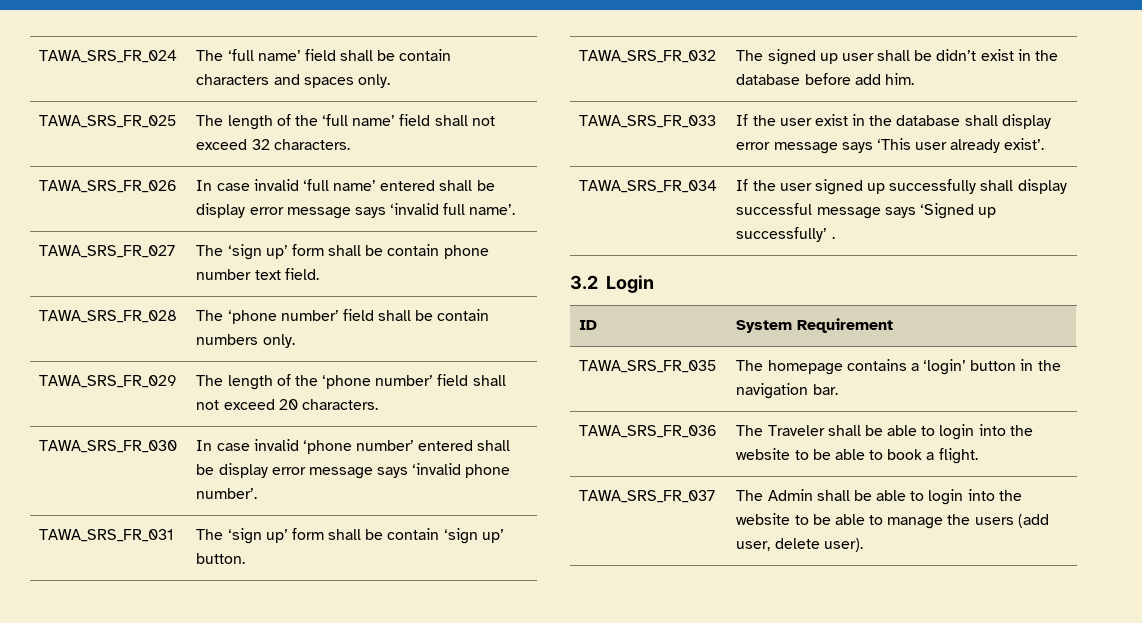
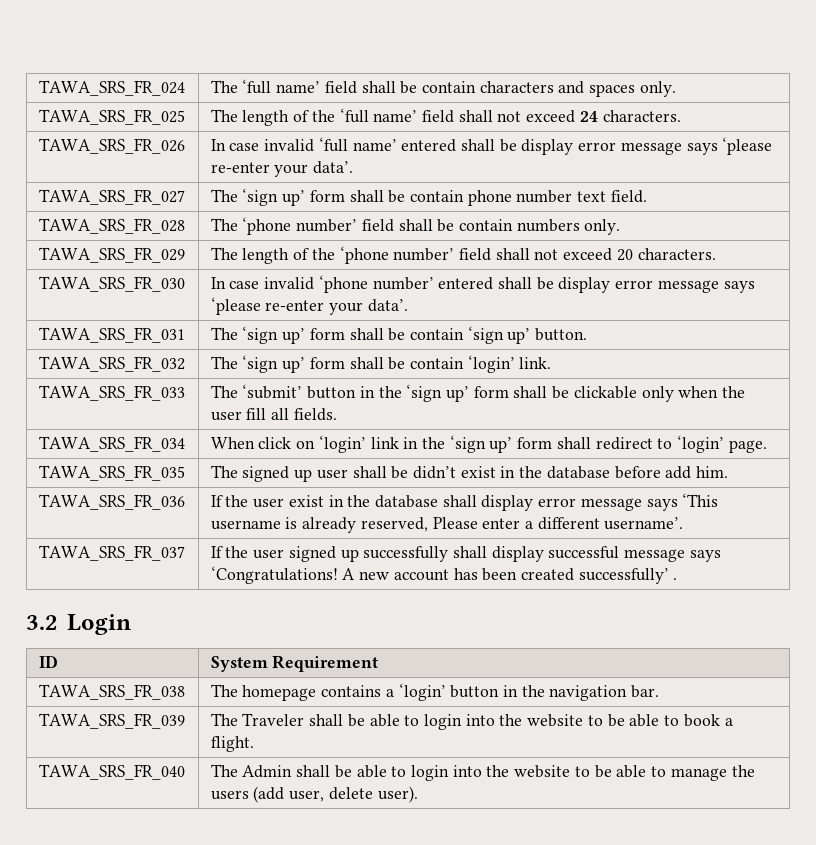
- TAWA_SRS_FR_025 | The length of the ‘full name’ field shall not exceed 32 characters.
+ TAWA_SRS_FR_025 | The length of the ‘full name’ field shall not exceed 24 characters.
- TAWA_SRS_FR_026 | In case invalid ‘full name’ entered shall be display error message says ‘invalid full name’.
+ TAWA_SRS_FR_026 | In case invalid ‘full name’ entered shall be display error message says ‘please re-enter your data’.
- TAWA_SRS_FR_030 | In case invalid ‘phone number’ entered shall be display error message says ‘invalid phone number’.
+ TAWA_SRS_FR_030 | In case invalid ‘phone number’ entered shall be display error message says ‘please re-enter your data’.
- TAWA_SRS_FR_032 | The signed up user shall be didn’t exist in the database before add him.
+ TAWA_SRS_FR_032 | The ‘sign up’ form shall be contain ‘login’ link.
+ TAWA_SRS_FR_033 | The ‘submit’ button in the ‘sign up’ form shall be clickable only when the user fill all fields.
+ TAWA_SRS_FR_034 | When click on ‘login’ link in the ‘sign up’ form shall redirect to ‘login’ page.
+ TAWA_SRS_FR_035 | The signed up user shall be didn’t exist in the database before add him.
- TAWA_SRS_FR_033 | If the user exist in the database shall display error message says ‘This user already exist’.
- TAWA_SRS_FR_034 | If the user signed up successfully shall display successful message says ‘Signed up successfully’ .
+ TAWA_SRS_FR_036 | If the user exist in the database shall display error message says ‘This username is already reserved, Please enter a different username’.
+ TAWA_SRS_FR_037 | If the user signed up successfully shall display successful message says ‘Congratulations! A new account has been created successfully’ .
- TAWA_SRS_FR_035 | The homepage contains a ‘login’ button in the navigation bar.
+ TAWA_SRS_FR_038 | The homepage contains a ‘login’ button in the navigation bar.
- TAWA_SRS_FR_036 | The Traveler shall be able to login into the website to be able to book a flight.
+ TAWA_SRS_FR_039 | The Traveler shall be able to login into the website to be able to book a flight.
- TAWA_SRS_FR_037 | The Admin shall be able to login into the website to be able to manage the users (add user, delete user).
+ TAWA_SRS_FR_040 | The Admin shall be able to login into the website to be able to manage the users (add user, delete user).

